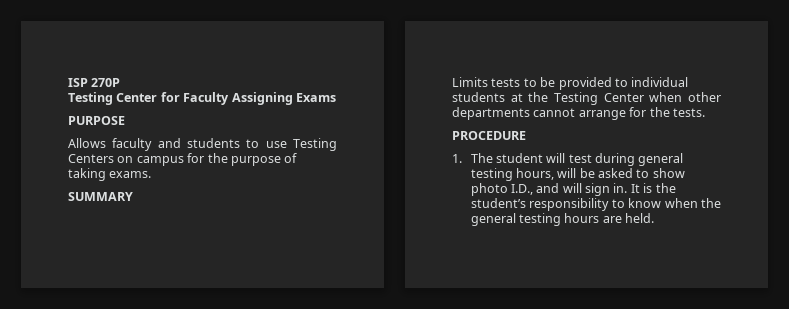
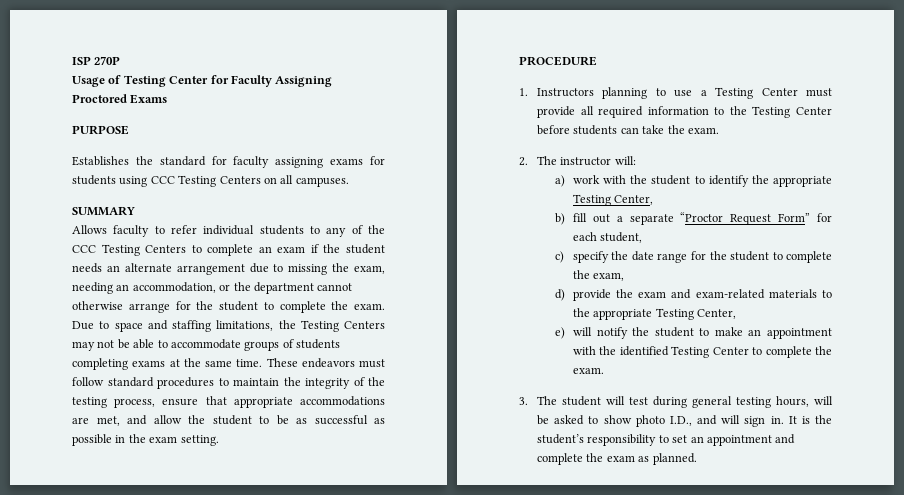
- Testing Center for Faculty Assigning Exams
+ Usage of Testing Center for Faculty Assigning Proctored Exams
- Allows faculty and students to use Testing Centers on campus for the purpose of taking exams.
+ Establishes the standard for faculty assigning exams for students using CCC Testing Centers on all campuses.
  SUMMARY
- Limits tests to be provided to individual students at the Testing Center when other departments cannot arrange for the tests.
+ Allows faculty to refer individual students to any of the CCC Testing Centers to complete an exam if the student needs an alternate arrangement due to missing the exam, needing an accommodation, or the department cannot otherwise arrange for the student to complete the exam. Due to space and staffing limitations, the Testing Centers may not be able to accommodate groups of students completing exams at the same time. These endeavors must follow standard procedures to maintain the integrity of the testing process, ensure that appropriate accommodations are met, and allow the student to be as successful as possible in the exam setting.
  PROCEDURE
- 1. The student will test during general testing hours, will be asked to show photo I.D., and will sign in.
+ 1. Instructors planning to use a Testing Center must provide all required information to the Testing Center before students can take the exam.
+ 2. The instructor will:
+ a) work with the student to identify the appropriate Testing Center,
+ b) fill out a separate “Proctor Request Form” for each student,
+ c) specify the date range for the student to complete the exam,
+ d) provide the exam and exam-related materials to the appropriate Testing Center,
+ e) will notify the student to make an appointment with the identified Testing Center to complete the exam.
+ 3. The student will test during general testing hours, will be asked to show photo I.D., and will sign in.
- It is the student’s responsibility to know when the general testing hours are held.
+ It is the student’s responsibility to set an appointment and complete the exam as planned.

